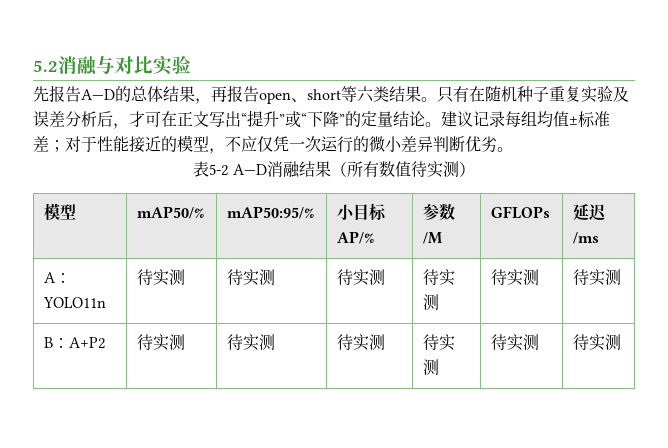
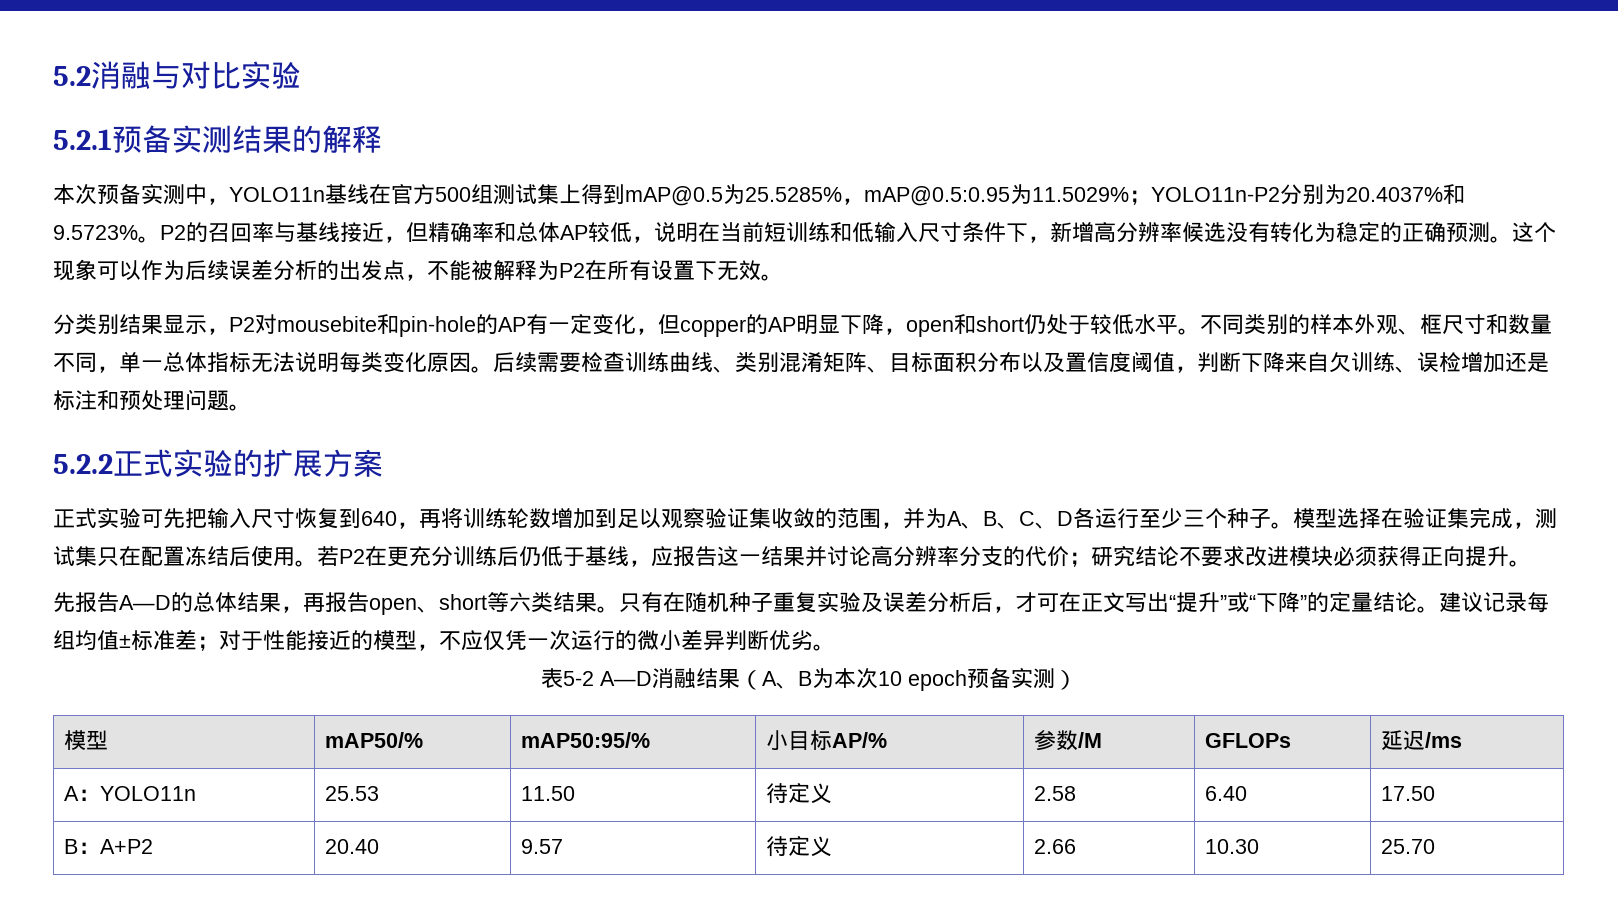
+ 5.2.1预备实测结果的解释
+ 本次预备实测中，YOLO11n基线在官方500组测试集上得到mAP@0.5为25.5285%，mAP@0.5:0.95为11.5029%；YOLO11n-P2分别为20.4037%和9.5723%。P2的召回率与基线接近，但精确率和总体AP较低，说明在当前短训练和低输入尺寸条件下，新增高分辨率候选没有转化为稳定的正确预测。这个现象可以作为后续误差分析的出发点，不能被解释为P2在所有设置下无效。
+ 分类别结果显示，P2对mousebite和pin-hole的AP有一定变化，但copper的AP明显下降，open和short仍处于较低水平。不同类别的样本外观、框尺寸和数量不同，单一总体指标无法说明每类变化原因。后续需要检查训练曲线、类别混淆矩阵、目标面积分布以及置信度阈值，判断下降来自欠训练、误检增加还是标注和预处理问题。
+ 5.2.2正式实验的扩展方案
+ 正式实验可先把输入尺寸恢复到640，再将训练轮数增加到足以观察验证集收敛的范围，并为A、B、C、D各运行至少三个种子。模型选择在验证集完成，测试集只在配置冻结后使用。若P2在更充分训练后仍低于基线，应报告这一结果并讨论高分辨率分支的代价；研究结论不要求改进模块必须获得正向提升。
- 表5-2 A—D消融结果（所有数值待实测）
+ 表5-2 A—D消融结果（A、B为本次10 epoch预备实测）
- A：YOLO11n | 待实测 | 待实测 | 待实测 | 待实测 | 待实测 | 待实测
+ A：YOLO11n | 25.53 | 11.50 | 待定义 | 2.58 | 6.40 | 17.50
- B：A+P2 | 待实测 | 待实测 | 待实测 | 待实测 | 待实测 | 待实测
+ B：A+P2 | 20.40 | 9.57 | 待定义 | 2.66 | 10.30 | 25.70

